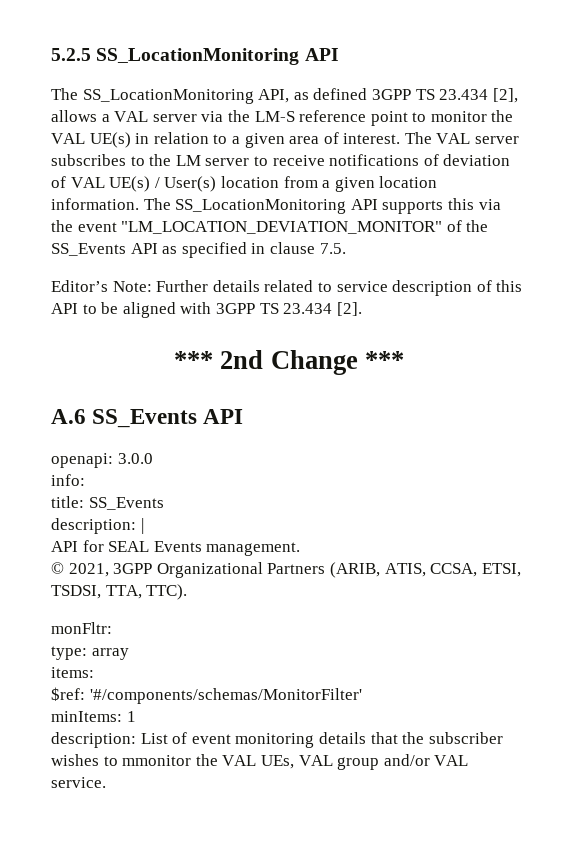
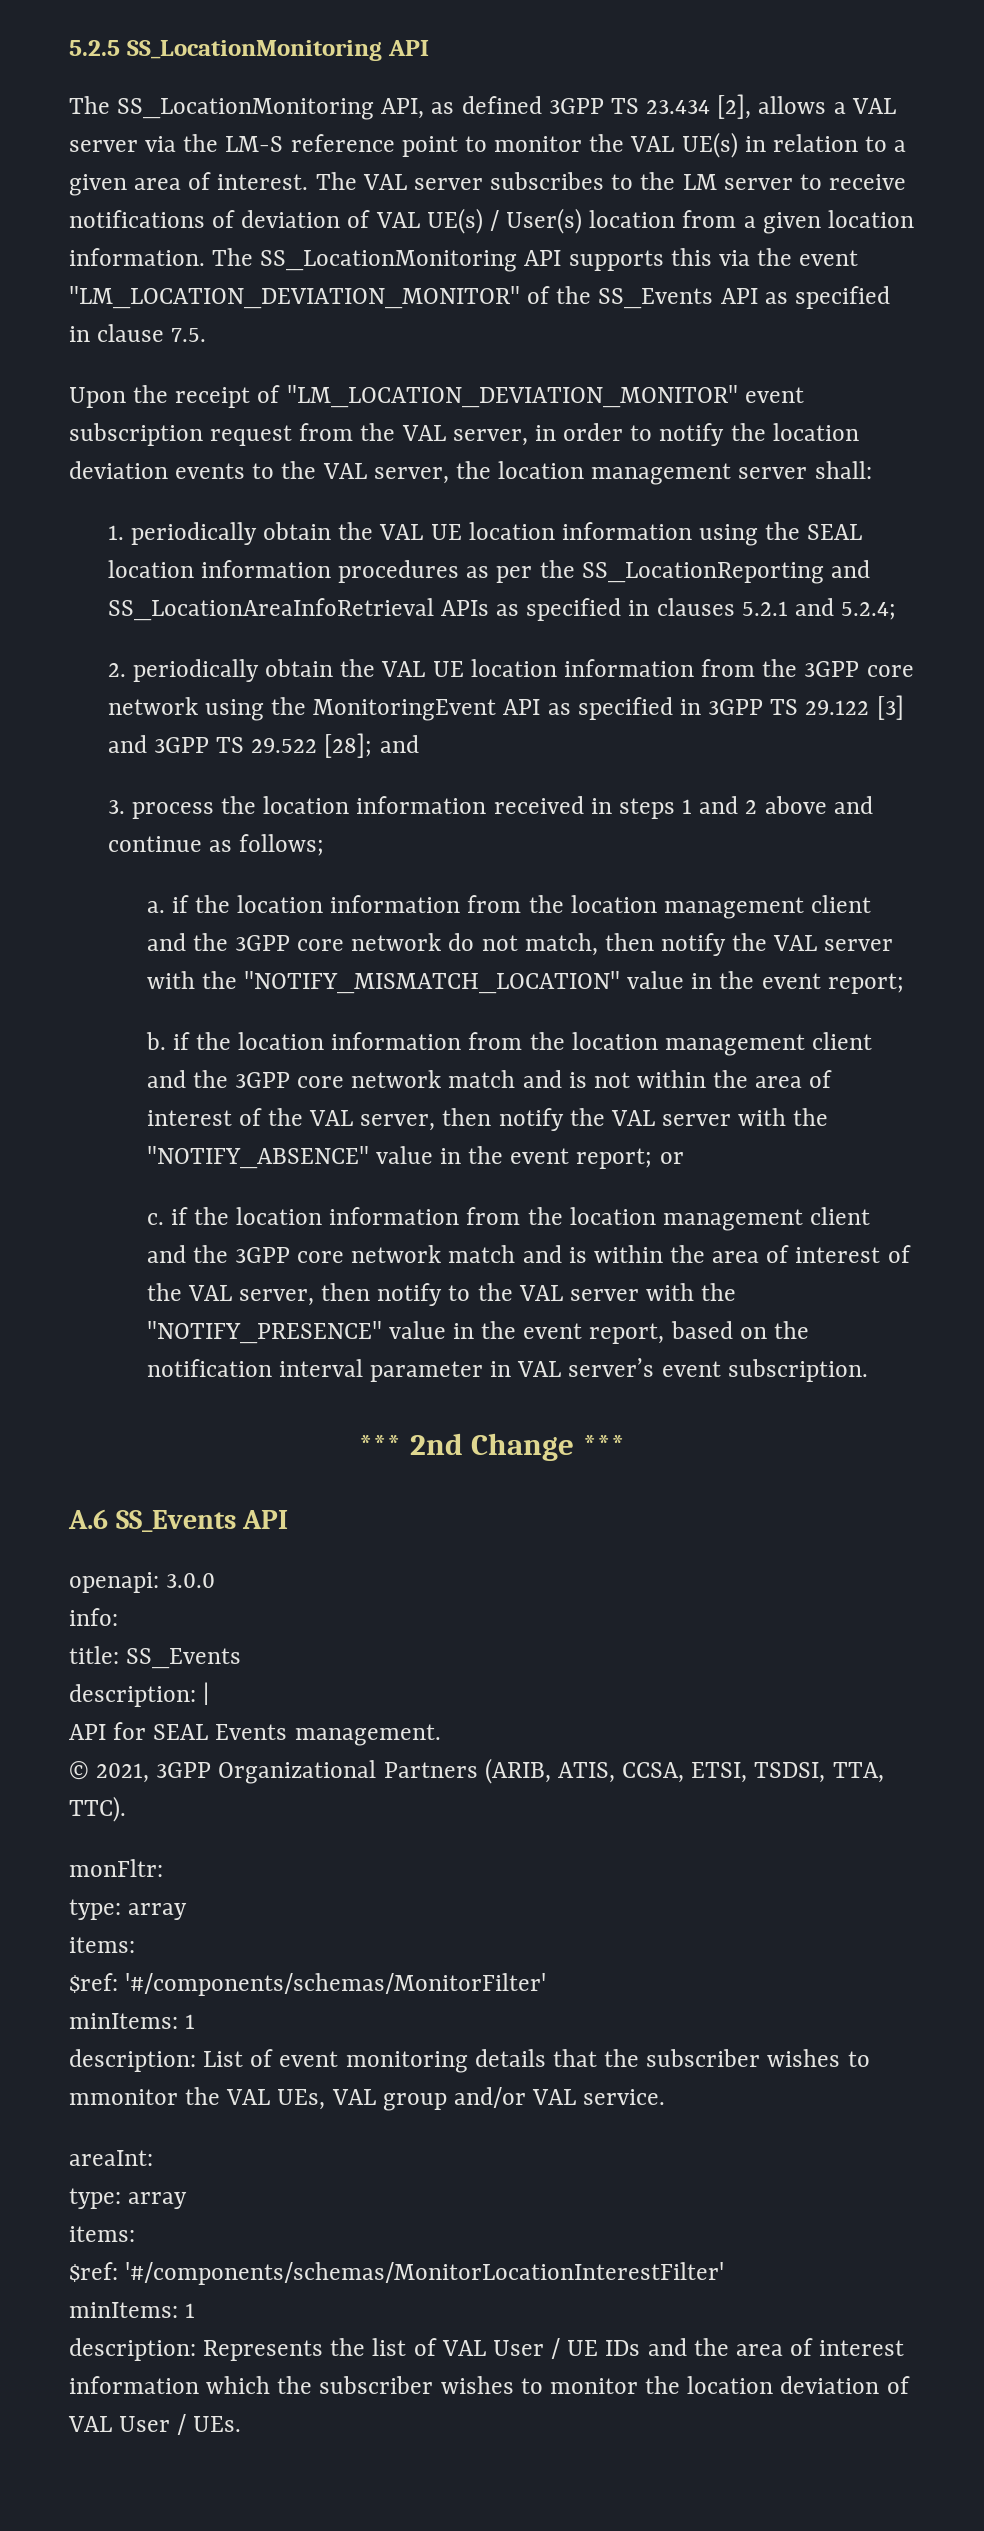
- Editor’s Note: Further details related to service description of this API to be aligned with 3GPP TS 23.434 [2].
+ Upon the receipt of "LM_LOCATION_DEVIATION_MONITOR" event subscription request from the VAL server, in order to notify the location deviation events to the VAL server, the location management server shall:
+ 1. periodically obtain the VAL UE location information using the SEAL location information procedures as per the SS_LocationReporting and SS_LocationAreaInfoRetrieval APIs as specified in clauses 5.2.1 and 5.2.4;
+ 2. periodically obtain the VAL UE location information from the 3GPP core network using the MonitoringEvent API as specified in 3GPP TS 29.122 [3] and 3GPP TS 29.522 [28]; and
+ 3. process the location information received in steps 1 and 2 above and continue as follows;
+ a. if the location information from the location management client and the 3GPP core network do not match, then notify the VAL server with the "NOTIFY_MISMATCH_LOCATION" value in the event report;
+ b. if the location information from the location management client and the 3GPP core network match and is not within the area of interest of the VAL server, then notify the VAL server with the "NOTIFY_ABSENCE" value in the event report; or
+ c. if the location information from the location management client and the 3GPP core network match and is within the area of interest of the VAL server, then notify to the VAL server with the "NOTIFY_PRESENCE" value in the event report, based on the notification interval parameter in VAL server’s event subscription.
+ areaInt:
+ type: array
+ items:
+ $ref: '#/components/schemas/MonitorLocationInterestFilter'
+ minItems: 1
+ description: Represents the list of VAL User / UE IDs and the area of interest information which the subscriber wishes to monitor the location deviation of VAL User / UEs.

